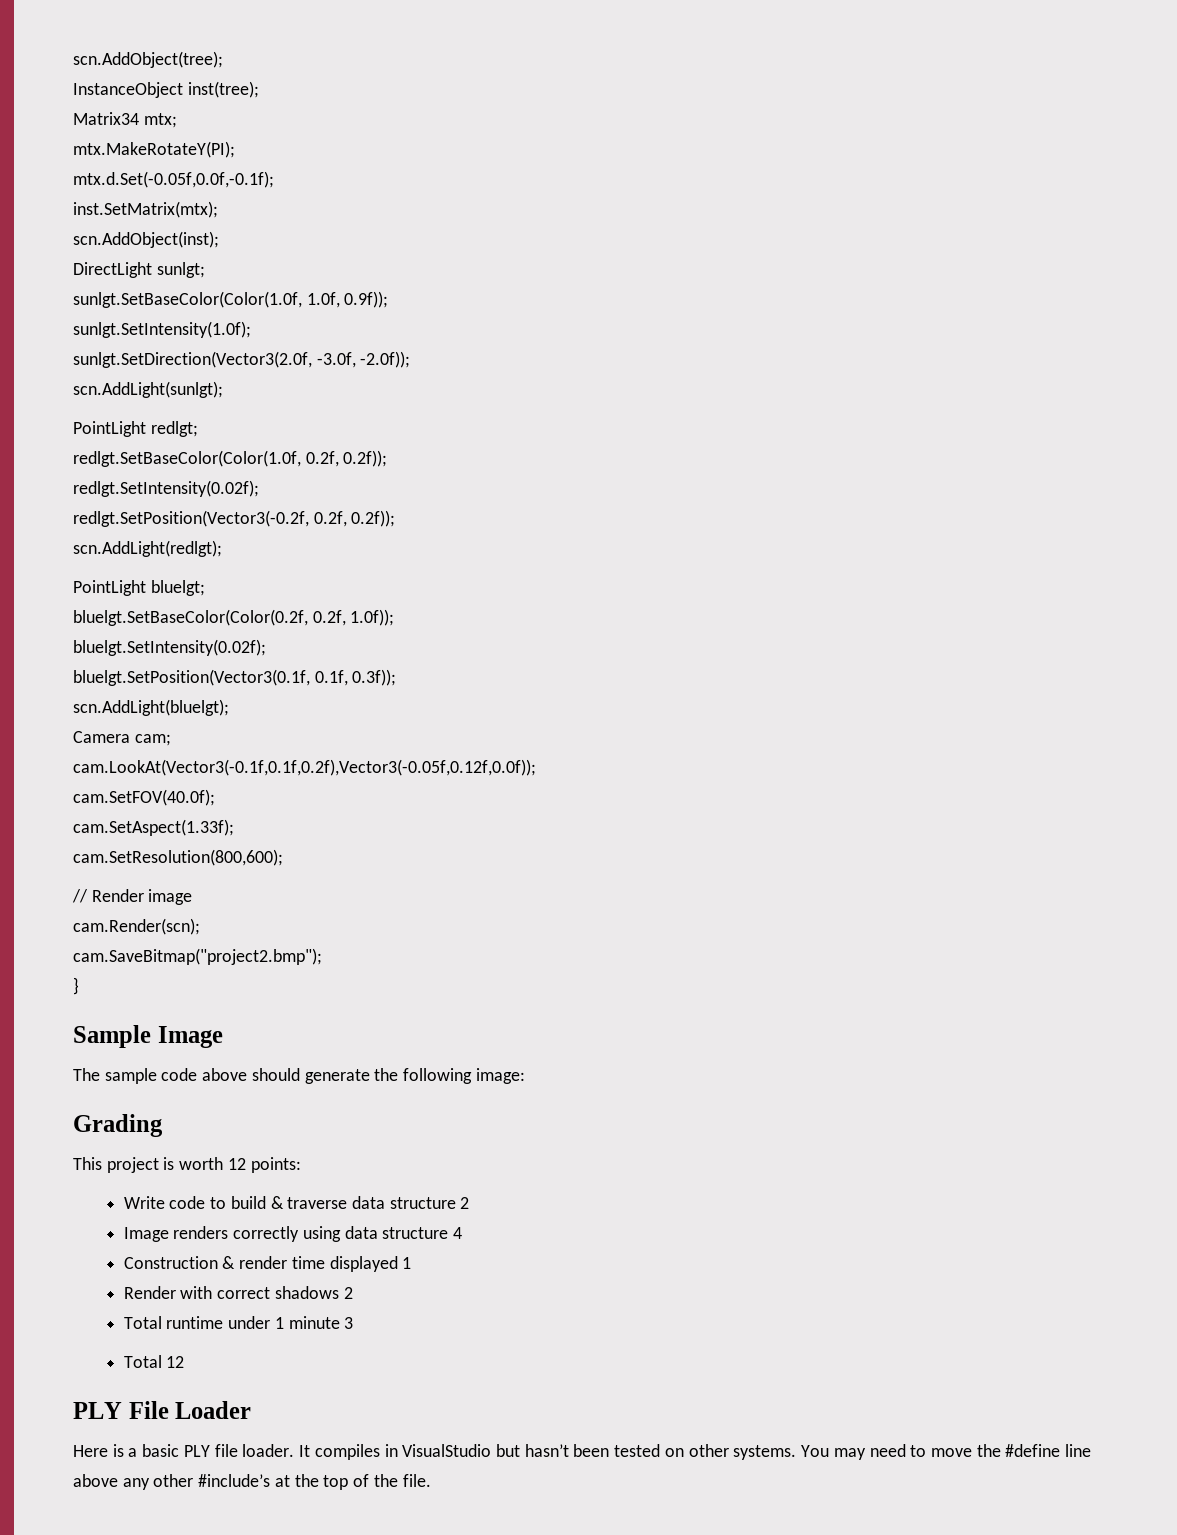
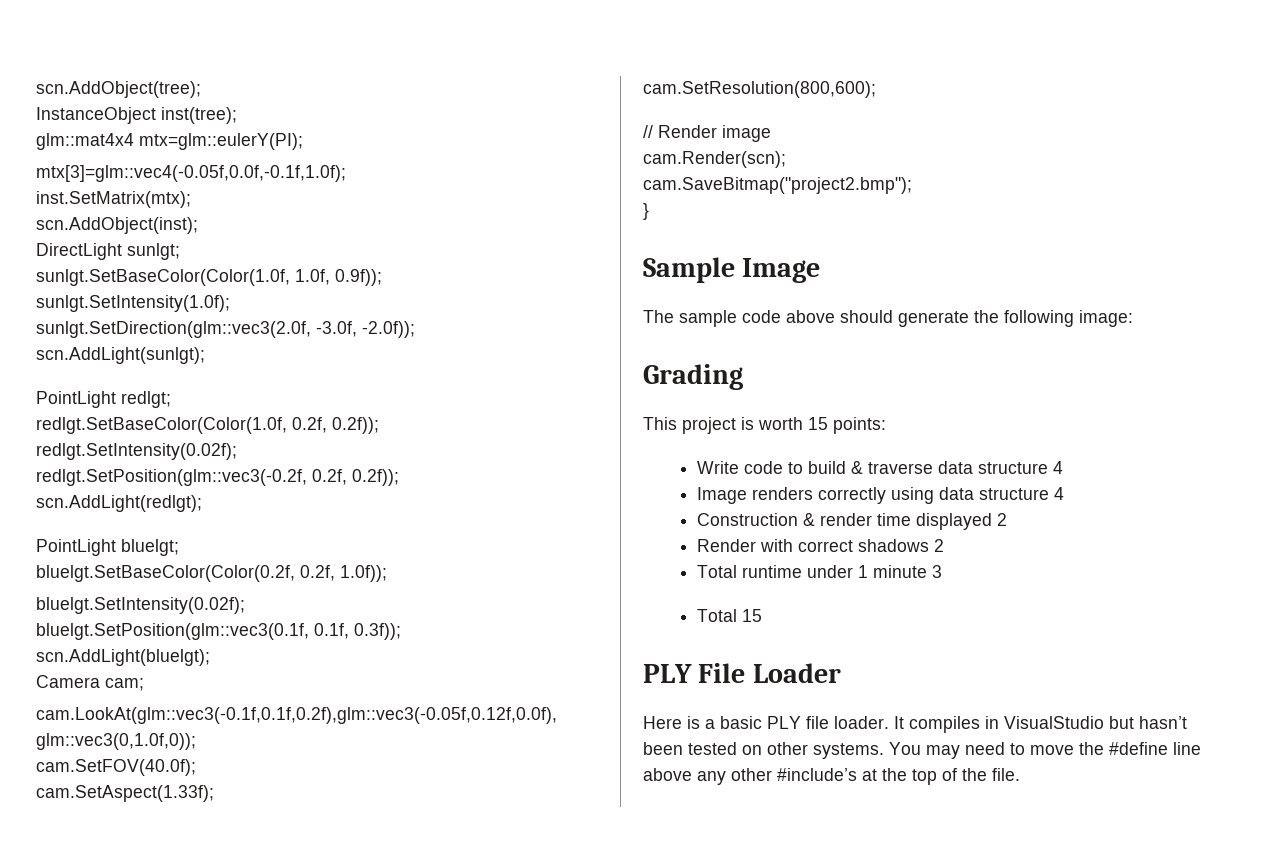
- Matrix34 mtx;
- mtx.MakeRotateY(PI);
- mtx.d.Set(-0.05f,0.0f,-0.1f);
+ glm::mat4x4 mtx=glm::eulerY(PI);
+ mtx[3]=glm::vec4(-0.05f,0.0f,-0.1f,1.0f);
- sunlgt.SetDirection(Vector3(2.0f, -3.0f, -2.0f));
+ sunlgt.SetDirection(glm::vec3(2.0f, -3.0f, -2.0f));
- redlgt.SetPosition(Vector3(-0.2f, 0.2f, 0.2f));
+ redlgt.SetPosition(glm::vec3(-0.2f, 0.2f, 0.2f));
- bluelgt.SetPosition(Vector3(0.1f, 0.1f, 0.3f));
+ bluelgt.SetPosition(glm::vec3(0.1f, 0.1f, 0.3f));
- cam.LookAt(Vector3(-0.1f,0.1f,0.2f),Vector3(-0.05f,0.12f,0.0f));
+ cam.LookAt(glm::vec3(-0.1f,0.1f,0.2f),glm::vec3(-0.05f,0.12f,0.0f), glm::vec3(0,1.0f,0));
- This project is worth 12 points:
+ This project is worth 15 points:
- Write code to build & traverse data structure 2
+ Write code to build & traverse data structure 4
- Construction & render time displayed 1
+ Construction & render time displayed 2
- Total 12
+ Total 15

